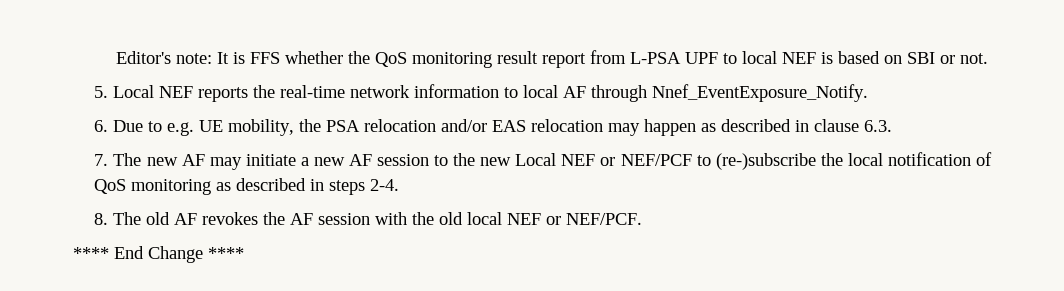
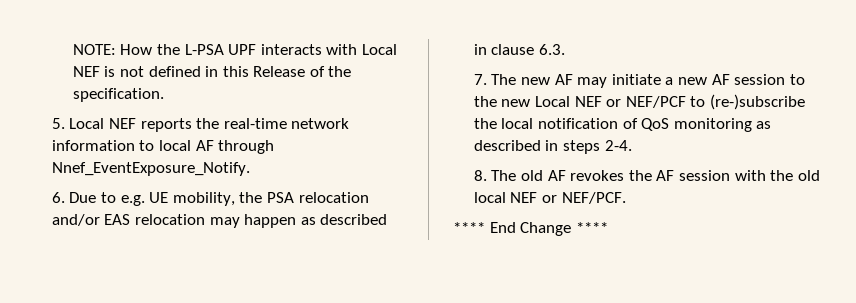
- Editor's note: It is FFS whether the QoS monitoring result report from L-PSA UPF to local NEF is based on SBI or not.
+ NOTE: How the L-PSA UPF interacts with Local NEF is not defined in this Release of the specification.

